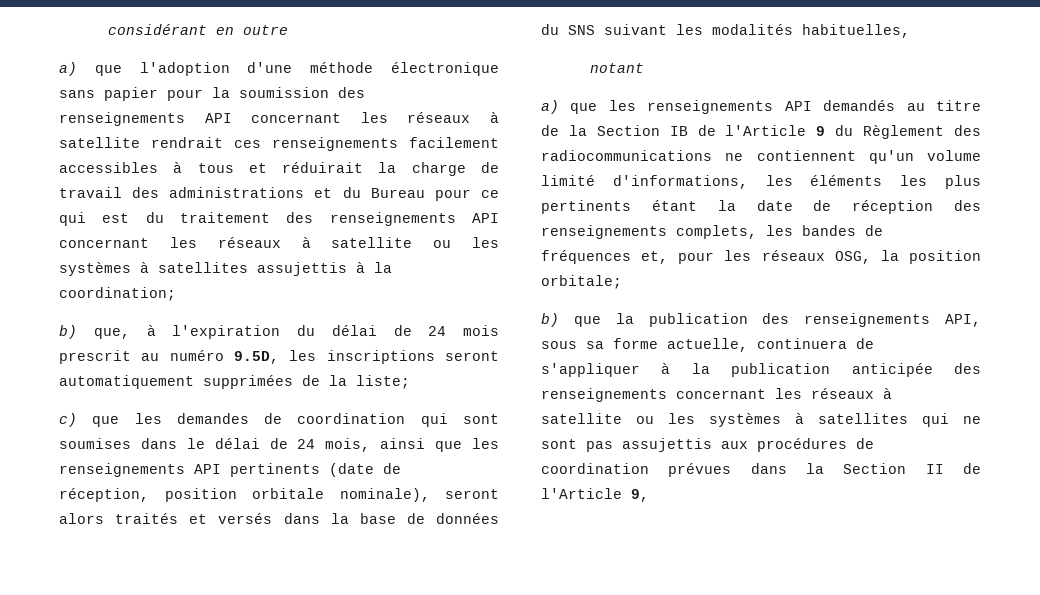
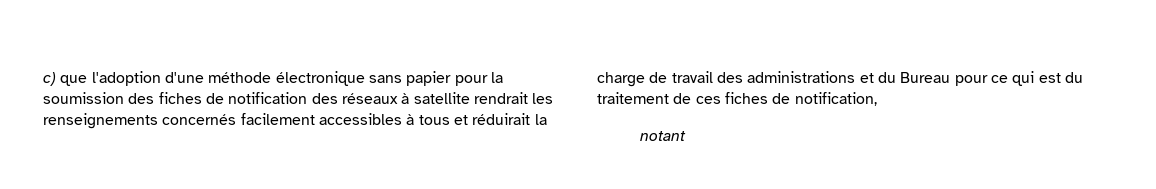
- considérant en outre
- a) que l'adoption d'une méthode électronique sans papier pour la soumission des renseignements API concernant les réseaux à satellite rendrait ces renseignements facilement accessibles à tous et réduirait la charge de travail des administrations et du Bureau pour ce qui est du traitement des renseignements API concernant les réseaux à satellite ou les systèmes à satellites assujettis à la coordination;
- b) que, à l'expiration du délai de 24 mois prescrit au numéro 9.5D, les inscriptions seront automatiquement supprimées de la liste;
- c) que les demandes de coordination qui sont soumises dans le délai de 24 mois, ainsi que les renseignements API pertinents (date de réception, position orbitale nominale), seront alors traités et versés dans la base de données du SNS suivant les modalités habituelles,
+ c) que l'adoption d'une méthode électronique sans papier pour la soumission des fiches de notification des réseaux à satellite rendrait les renseignements concernés facilement accessibles à tous et réduirait la charge de travail des administrations et du Bureau pour ce qui est du traitement de ces fiches de notification,
  notant
- a) que les renseignements API demandés au titre de la Section IB de l'Article 9 du Règlement des radiocommunications ne contiennent qu'un volume limité d'informations, les éléments les plus pertinents étant la date de réception des renseignements complets, les bandes de fréquences et, pour les réseaux OSG, la position orbitale;
- b) que la publication des renseignements API, sous sa forme actuelle, continuera de s'appliquer à la publication anticipée des renseignements concernant les réseaux à satellite ou les systèmes à satellites qui ne sont pas assujettis aux procédures de coordination prévues dans la Section II de l'Article 9,

